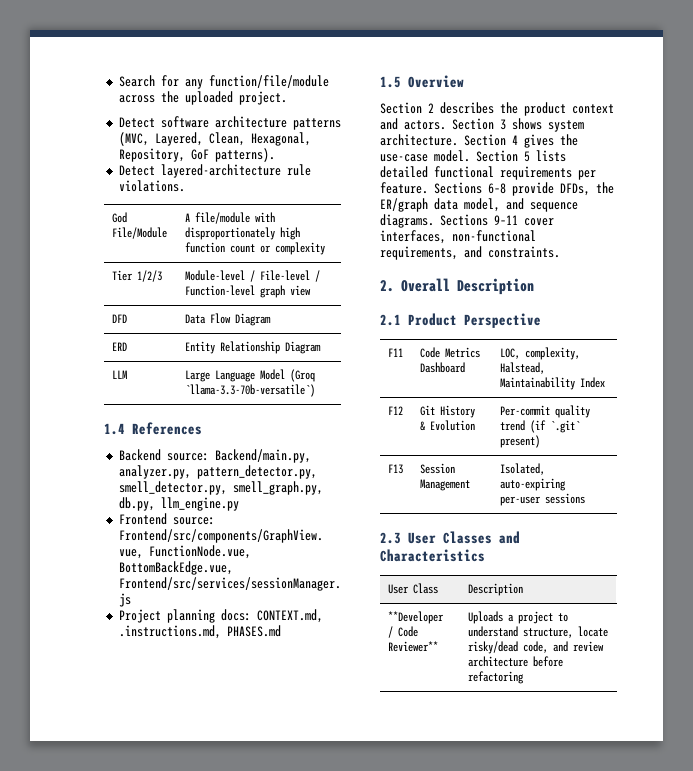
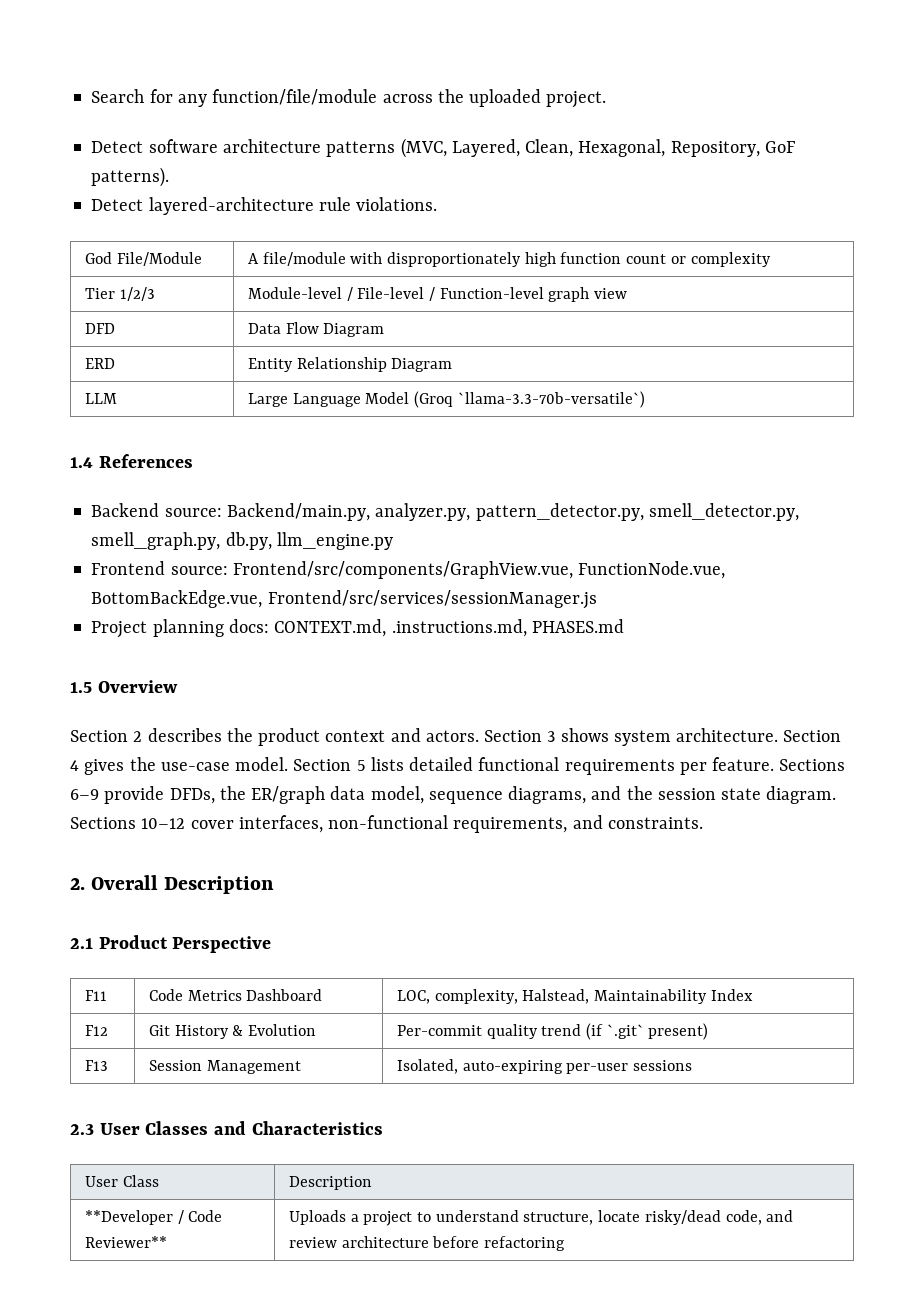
- Sections 6–8 provide DFDs, the ER/graph data model, and sequence diagrams. Sections 9–11 cover interfaces, non-functional requirements, and constraints.
+ Sections 6–9 provide DFDs, the ER/graph data model, sequence diagrams, and the session state diagram. Sections 10–12 cover interfaces, non-functional requirements, and constraints.

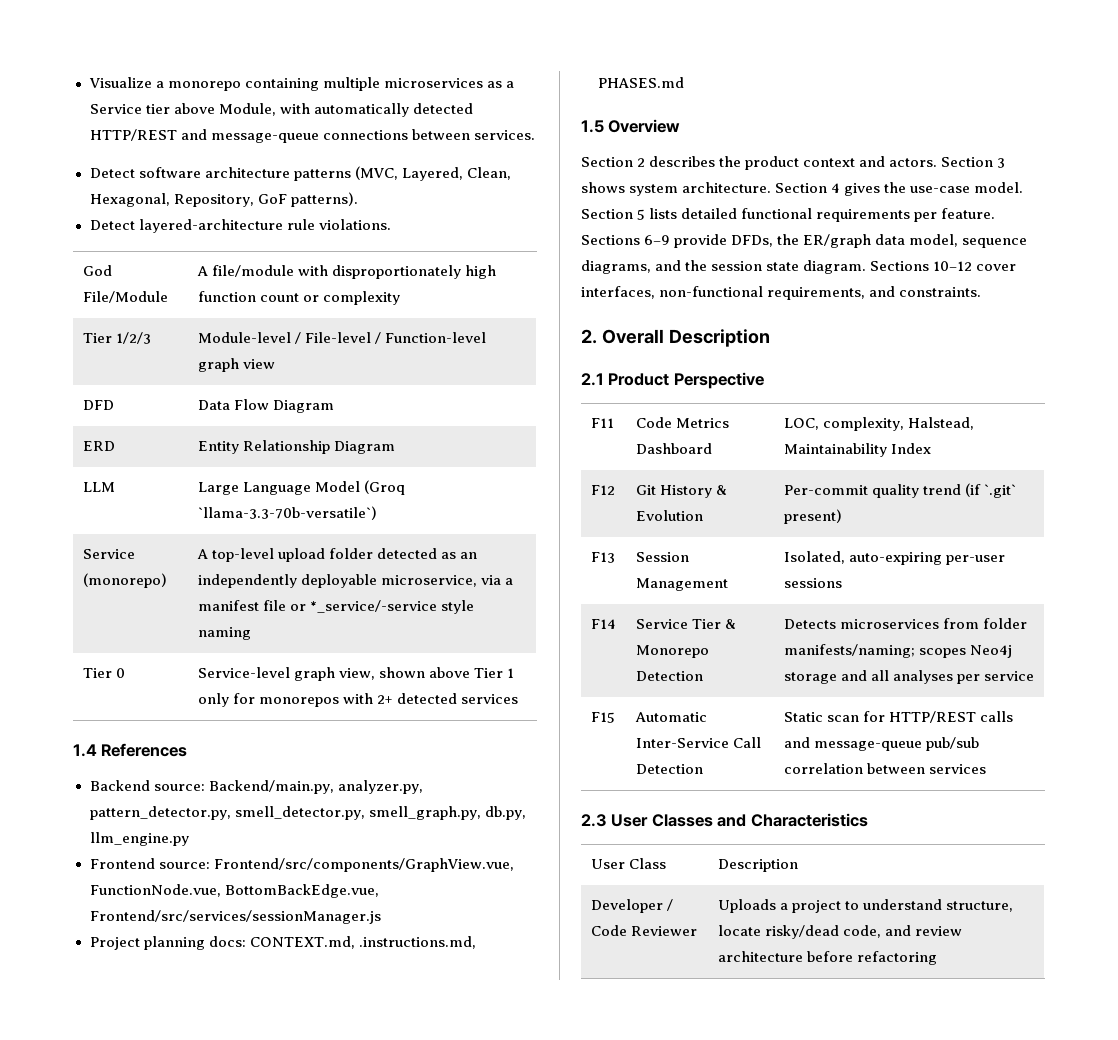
- Search for any function/file/module across the uploaded project.
+ Visualize a monorepo containing multiple microservices as a Service tier above Module, with automatically detected HTTP/REST and message-queue connections between services.
+ Service (monorepo) | A top-level upload folder detected as an independently deployable microservice, via a manifest file or *_service/-service style naming
+ Tier 0 | Service-level graph view, shown above Tier 1 only for monorepos with 2+ detected services
+ F14 | Service Tier & Monorepo Detection | Detects microservices from folder manifests/naming; scopes Neo4j storage and all analyses per service
+ F15 | Automatic Inter-Service Call Detection | Static scan for HTTP/REST calls and message-queue pub/sub correlation between services
- **Developer / Code Reviewer** | Uploads a project to understand structure, locate risky/dead code, and review architecture before refactoring
+ Developer / Code Reviewer | Uploads a project to understand structure, locate risky/dead code, and review architecture before refactoring

